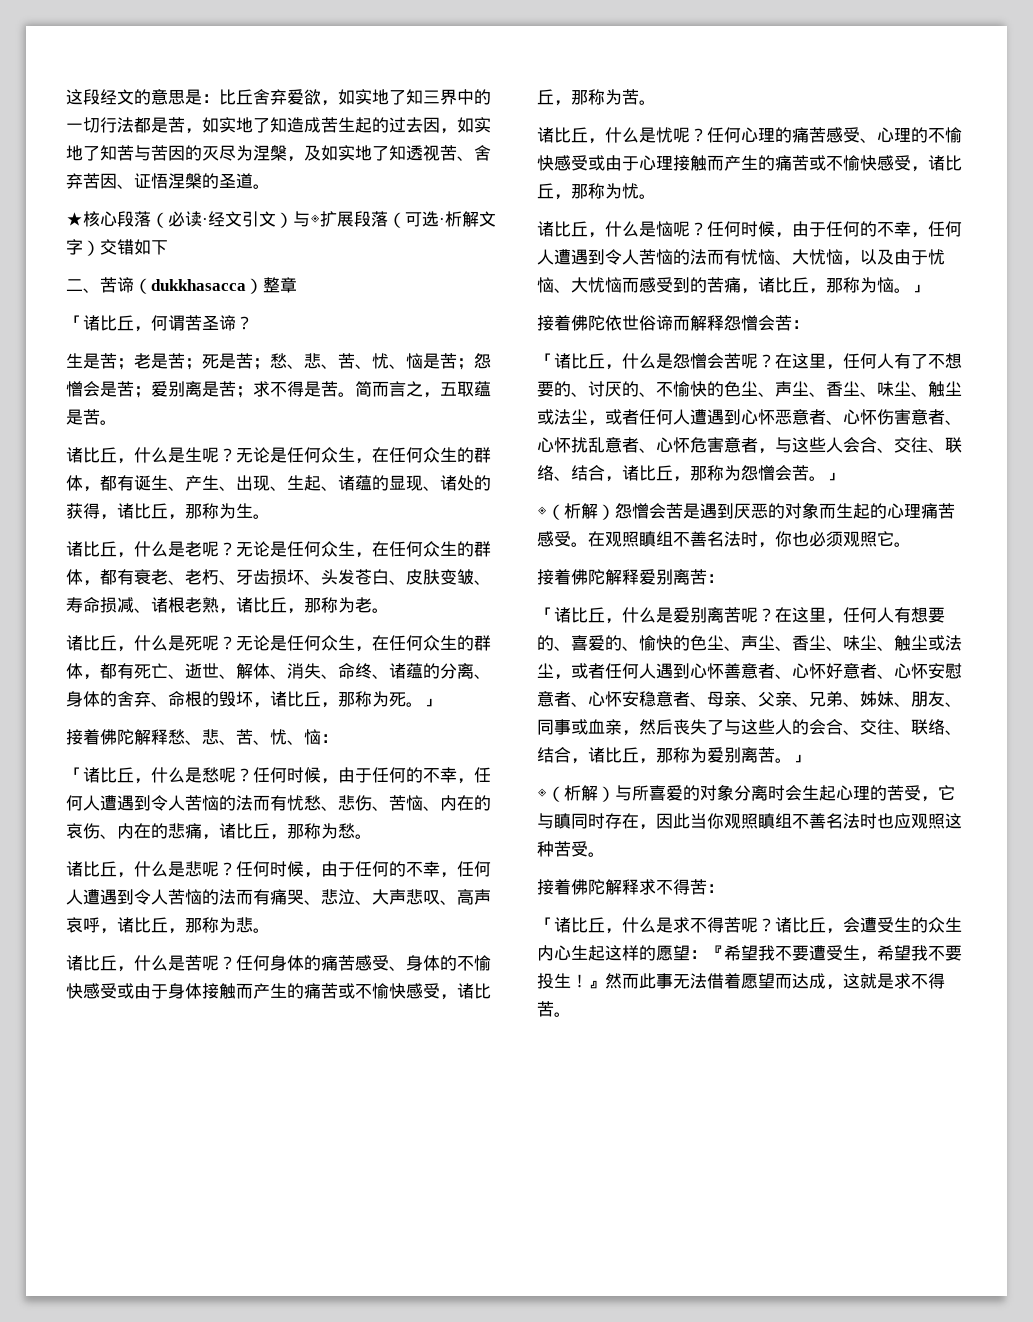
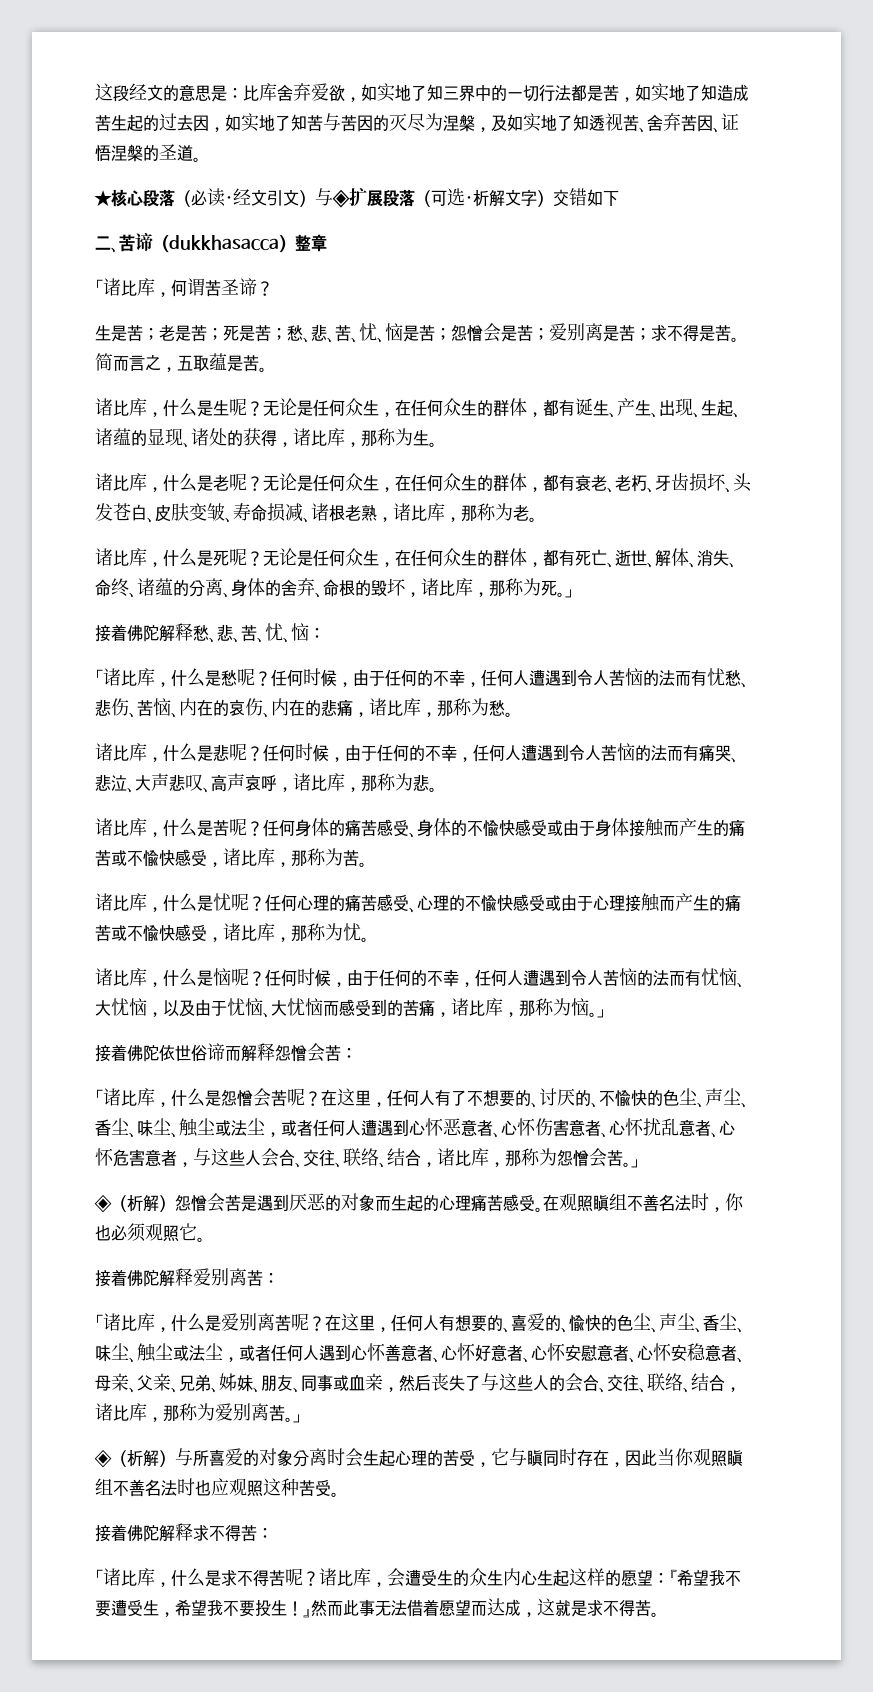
- 这段经文的意思是：比丘舍弃爱欲，如实地了知三界中的一切行法都是苦，如实地了知造成苦生起的过去因，如实地了知苦与苦因的灭尽为涅槃，及如实地了知透视苦、舍弃苦因、证悟涅槃的圣道。
+ 这段经文的意思是：比库舍弃爱欲，如实地了知三界中的一切行法都是苦，如实地了知造成苦生起的过去因，如实地了知苦与苦因的灭尽为涅槃，及如实地了知透视苦、舍弃苦因、证悟涅槃的圣道。
- 「诸比丘，何谓苦圣谛？
+ 「诸比库，何谓苦圣谛？
- 诸比丘，什么是生呢？
+ 诸比库，什么是生呢？
- 无论是任何众生，在任何众生的群体，都有诞生、产生、出现、生起、诸蕴的显现、诸处的获得，诸比丘，那称为生。
+ 无论是任何众生，在任何众生的群体，都有诞生、产生、出现、生起、诸蕴的显现、诸处的获得，诸比库，那称为生。
- 诸比丘，什么是老呢？
+ 诸比库，什么是老呢？
- 无论是任何众生，在任何众生的群体，都有衰老、老朽、牙齿损坏、头发苍白、皮肤变皱、寿命损减、诸根老熟，诸比丘，那称为老。
+ 无论是任何众生，在任何众生的群体，都有衰老、老朽、牙齿损坏、头发苍白、皮肤变皱、寿命损减、诸根老熟，诸比库，那称为老。
- 诸比丘，什么是死呢？
+ 诸比库，什么是死呢？
- 无论是任何众生，在任何众生的群体，都有死亡、逝世、解体、消失、命终、诸蕴的分离、身体的舍弃、命根的毁坏，诸比丘，那称为死。」
+ 无论是任何众生，在任何众生的群体，都有死亡、逝世、解体、消失、命终、诸蕴的分离、身体的舍弃、命根的毁坏，诸比库，那称为死。」
- 「诸比丘，什么是愁呢？
+ 「诸比库，什么是愁呢？
- 任何时候，由于任何的不幸，任何人遭遇到令人苦恼的法而有忧愁、悲伤、苦恼、内在的哀伤、内在的悲痛，诸比丘，那称为愁。
+ 任何时候，由于任何的不幸，任何人遭遇到令人苦恼的法而有忧愁、悲伤、苦恼、内在的哀伤、内在的悲痛，诸比库，那称为愁。
- 诸比丘，什么是悲呢？
+ 诸比库，什么是悲呢？
- 任何时候，由于任何的不幸，任何人遭遇到令人苦恼的法而有痛哭、悲泣、大声悲叹、高声哀呼，诸比丘，那称为悲。
+ 任何时候，由于任何的不幸，任何人遭遇到令人苦恼的法而有痛哭、悲泣、大声悲叹、高声哀呼，诸比库，那称为悲。
- 诸比丘，什么是苦呢？
+ 诸比库，什么是苦呢？
- 任何身体的痛苦感受、身体的不愉快感受或由于身体接触而产生的痛苦或不愉快感受，诸比丘，那称为苦。
+ 任何身体的痛苦感受、身体的不愉快感受或由于身体接触而产生的痛苦或不愉快感受，诸比库，那称为苦。
- 诸比丘，什么是忧呢？
+ 诸比库，什么是忧呢？
- 任何心理的痛苦感受、心理的不愉快感受或由于心理接触而产生的痛苦或不愉快感受，诸比丘，那称为忧。
+ 任何心理的痛苦感受、心理的不愉快感受或由于心理接触而产生的痛苦或不愉快感受，诸比库，那称为忧。
- 诸比丘，什么是恼呢？
+ 诸比库，什么是恼呢？
- 任何时候，由于任何的不幸，任何人遭遇到令人苦恼的法而有忧恼、大忧恼，以及由于忧恼、大忧恼而感受到的苦痛，诸比丘，那称为恼。」
+ 任何时候，由于任何的不幸，任何人遭遇到令人苦恼的法而有忧恼、大忧恼，以及由于忧恼、大忧恼而感受到的苦痛，诸比库，那称为恼。」
- 「诸比丘，什么是怨憎会苦呢？
+ 「诸比库，什么是怨憎会苦呢？
- 在这里，任何人有了不想要的、讨厌的、不愉快的色尘、声尘、香尘、味尘、触尘或法尘，或者任何人遭遇到心怀恶意者、心怀伤害意者、心怀扰乱意者、心怀危害意者，与这些人会合、交往、联络、结合，诸比丘，那称为怨憎会苦。」
+ 在这里，任何人有了不想要的、讨厌的、不愉快的色尘、声尘、香尘、味尘、触尘或法尘，或者任何人遭遇到心怀恶意者、心怀伤害意者、心怀扰乱意者、心怀危害意者，与这些人会合、交往、联络、结合，诸比库，那称为怨憎会苦。」
- 「诸比丘，什么是爱别离苦呢？
+ 「诸比库，什么是爱别离苦呢？
- 在这里，任何人有想要的、喜爱的、愉快的色尘、声尘、香尘、味尘、触尘或法尘，或者任何人遇到心怀善意者、心怀好意者、心怀安慰意者、心怀安稳意者、母亲、父亲、兄弟、姊妹、朋友、同事或血亲，然后丧失了与这些人的会合、交往、联络、结合，诸比丘，那称为爱别离苦。」
+ 在这里，任何人有想要的、喜爱的、愉快的色尘、声尘、香尘、味尘、触尘或法尘，或者任何人遇到心怀善意者、心怀好意者、心怀安慰意者、心怀安稳意者、母亲、父亲、兄弟、姊妹、朋友、同事或血亲，然后丧失了与这些人的会合、交往、联络、结合，诸比库，那称为爱别离苦。」
- 「诸比丘，什么是求不得苦呢？
+ 「诸比库，什么是求不得苦呢？
- 诸比丘，会遭受生的众生内心生起这样的愿望：『希望我不要遭受生，希望我不要投生！』然而此事无法借着愿望而达成，这就是求不得苦。
+ 诸比库，会遭受生的众生内心生起这样的愿望：『希望我不要遭受生，希望我不要投生！』然而此事无法借着愿望而达成，这就是求不得苦。

